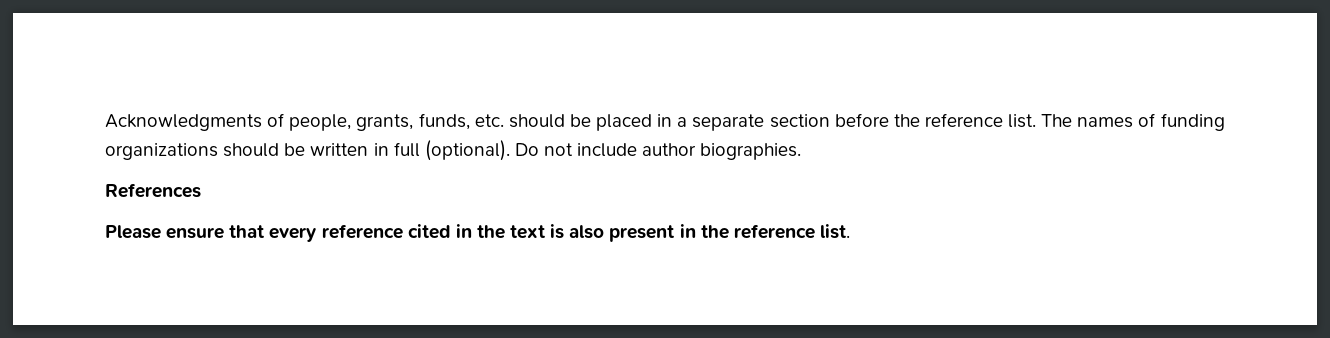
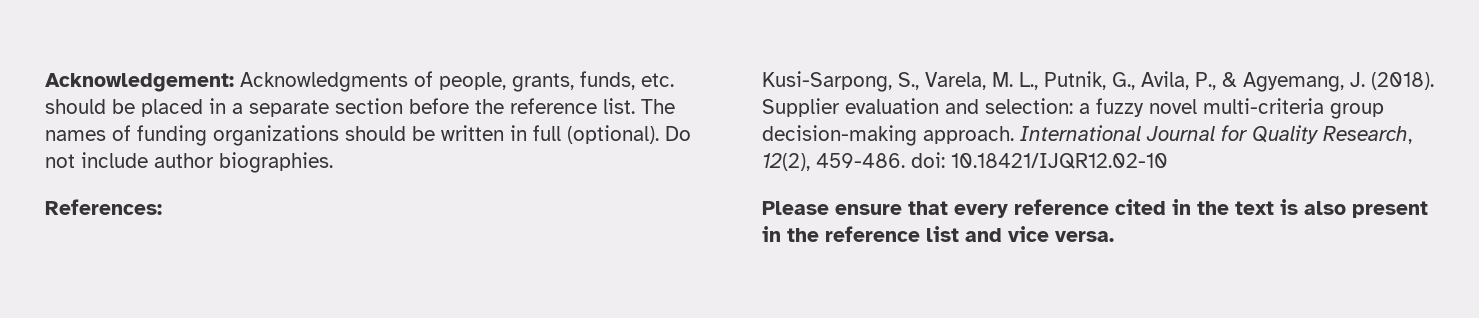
- Acknowledgments of people, grants, funds, etc. should be placed in a separate section before the reference list.
+ Acknowledgement: Acknowledgments of people, grants, funds, etc. should be placed in a separate section before the reference list.
- References
+ References:
+ Kusi-Sarpong, S., Varela, M. L., Putnik, G., Avila, P., & Agyemang, J. (2018). Supplier evaluation and selection: a fuzzy novel multi-criteria group decision-making approach. International Journal for Quality Research, 12(2), 459-486. doi: 10.18421/IJQR12.02-10
- Please ensure that every reference cited in the text is also present in the reference list.
+ Please ensure that every reference cited in the text is also present in the reference list and vice versa.

